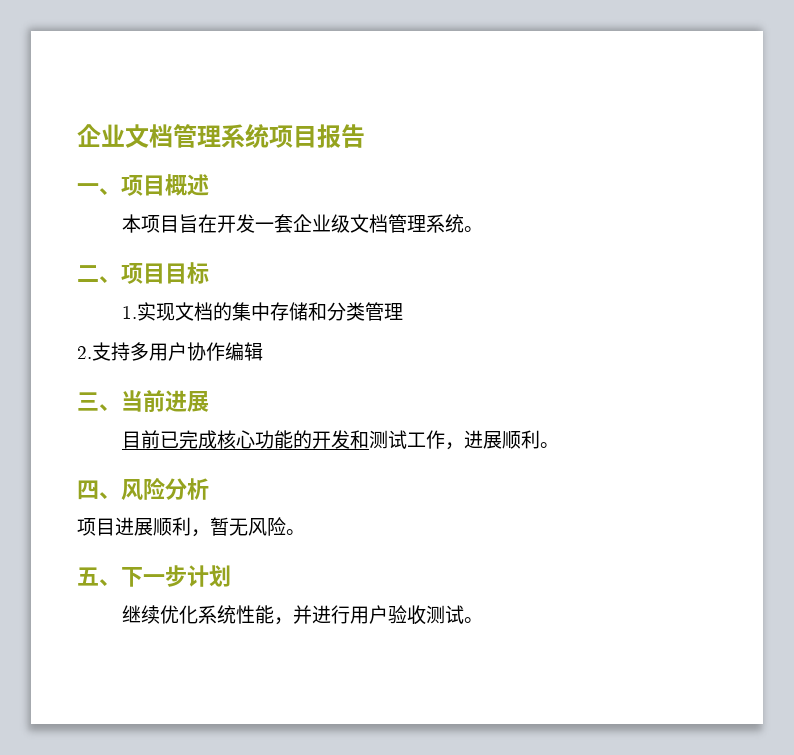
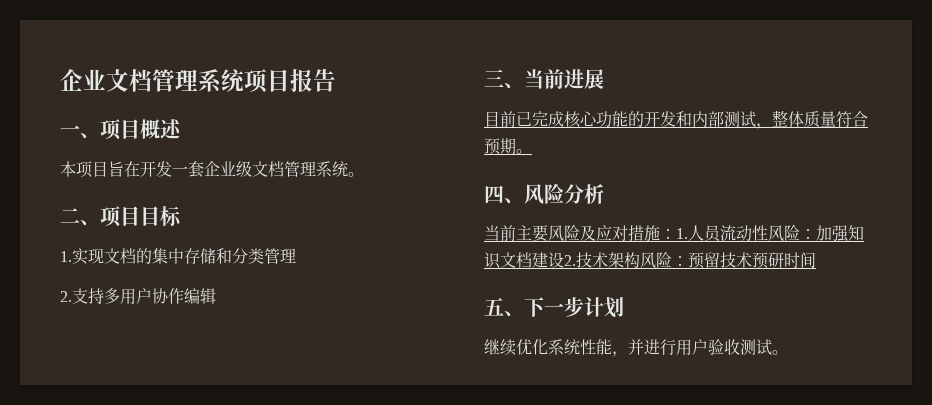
- 目前已完成核心功能的开发和测试工作，进展顺利。
+ 目前已完成核心功能的开发和内部测试，整体质量符合预期。
  四、风险分析
- 项目进展顺利，暂无风险。
+ 当前主要风险及应对措施：1.人员流动性风险：加强知识文档建设2.技术架构风险：预留技术预研时间

